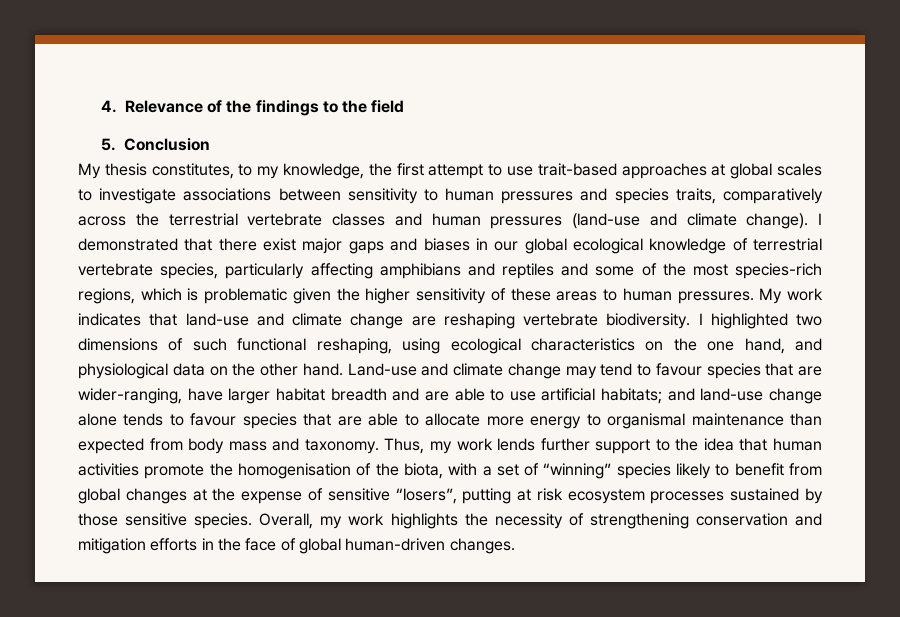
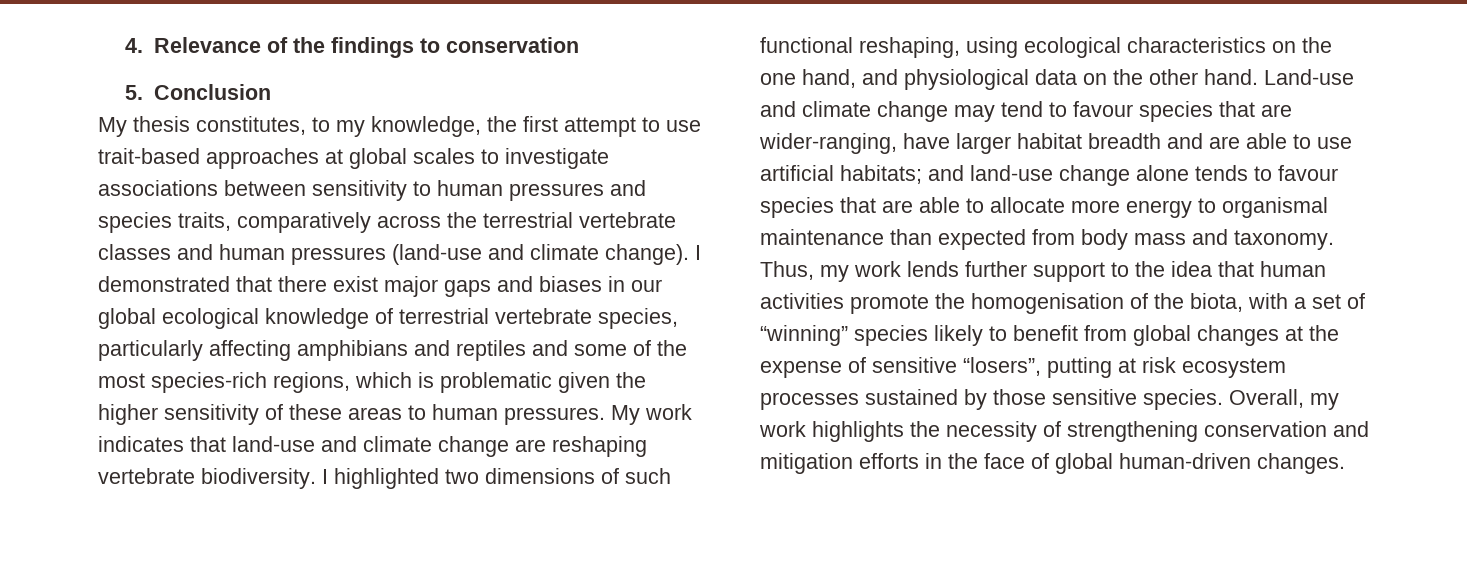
- 4. Relevance of the findings to the field
+ 4. Relevance of the findings to conservation

